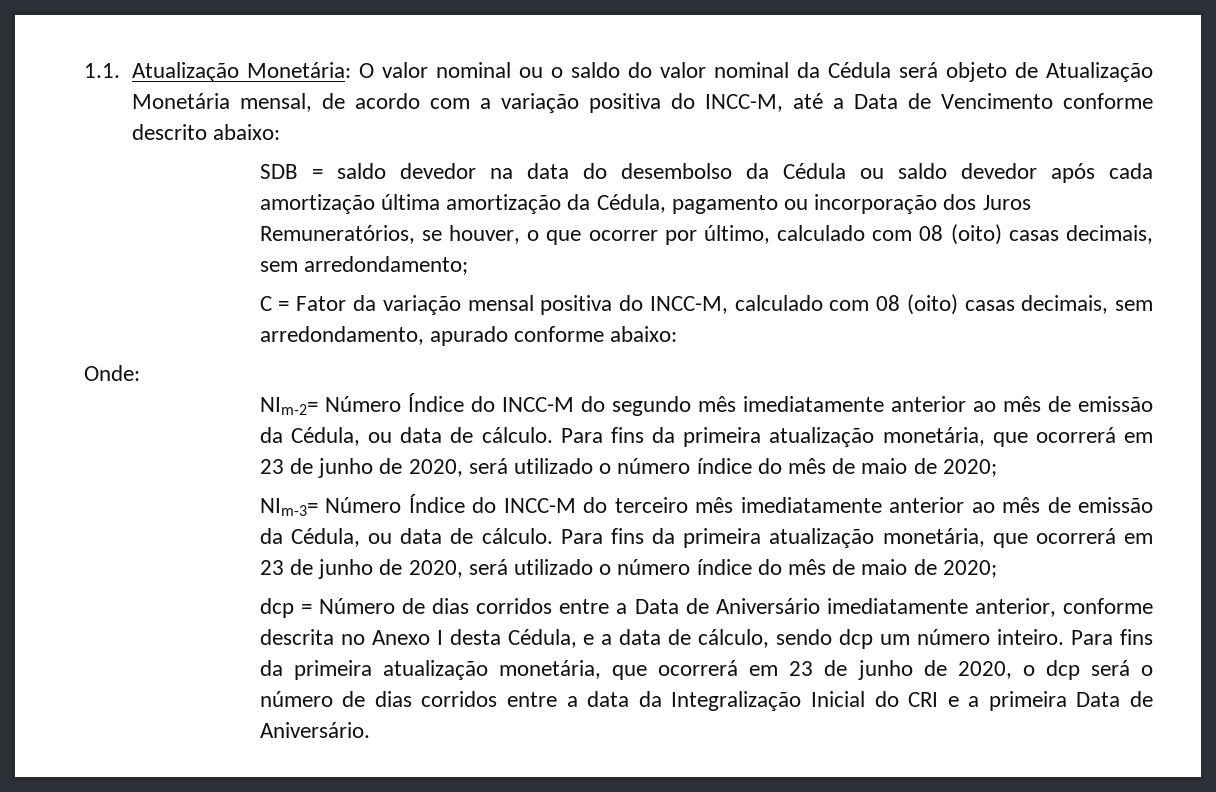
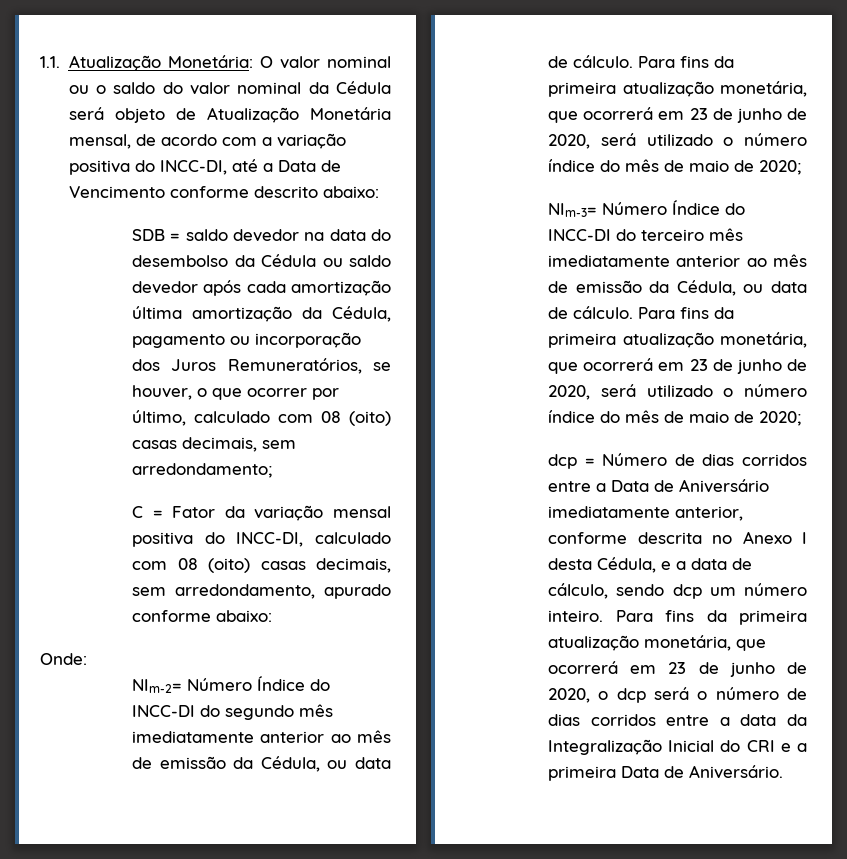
- 1.1. Atualização Monetária: O valor nominal ou o saldo do valor nominal da Cédula será objeto de Atualização Monetária mensal, de acordo com a variação positiva do INCC-M, até a Data de Vencimento conforme descrito abaixo:
+ 1.1. Atualização Monetária: O valor nominal ou o saldo do valor nominal da Cédula será objeto de Atualização Monetária mensal, de acordo com a variação positiva do INCC-DI, até a Data de Vencimento conforme descrito abaixo:
- C = Fator da variação mensal positiva do INCC-M, calculado com 08 (oito) casas decimais, sem arredondamento, apurado conforme abaixo:
+ C = Fator da variação mensal positiva do INCC-DI, calculado com 08 (oito) casas decimais, sem arredondamento, apurado conforme abaixo:
- NIm-2= Número Índice do INCC-M do segundo mês imediatamente anterior ao mês de emissão da Cédula, ou data de cálculo.
+ NIm-2= Número Índice do INCC-DI do segundo mês imediatamente anterior ao mês de emissão da Cédula, ou data de cálculo.
- NIm-3= Número Índice do INCC-M do terceiro mês imediatamente anterior ao mês de emissão da Cédula, ou data de cálculo.
+ NIm-3= Número Índice do INCC-DI do terceiro mês imediatamente anterior ao mês de emissão da Cédula, ou data de cálculo.

